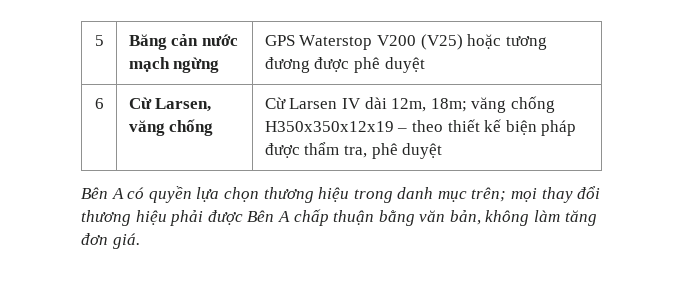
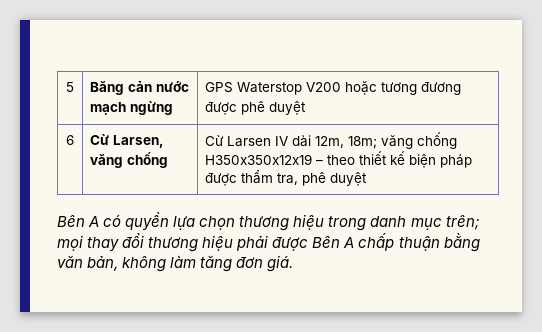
- 5 | Băng cản nước mạch ngừng | GPS Waterstop V200 (V25) hoặc tương đương được phê duyệt
+ 5 | Băng cản nước mạch ngừng | GPS Waterstop V200 hoặc tương đương được phê duyệt

